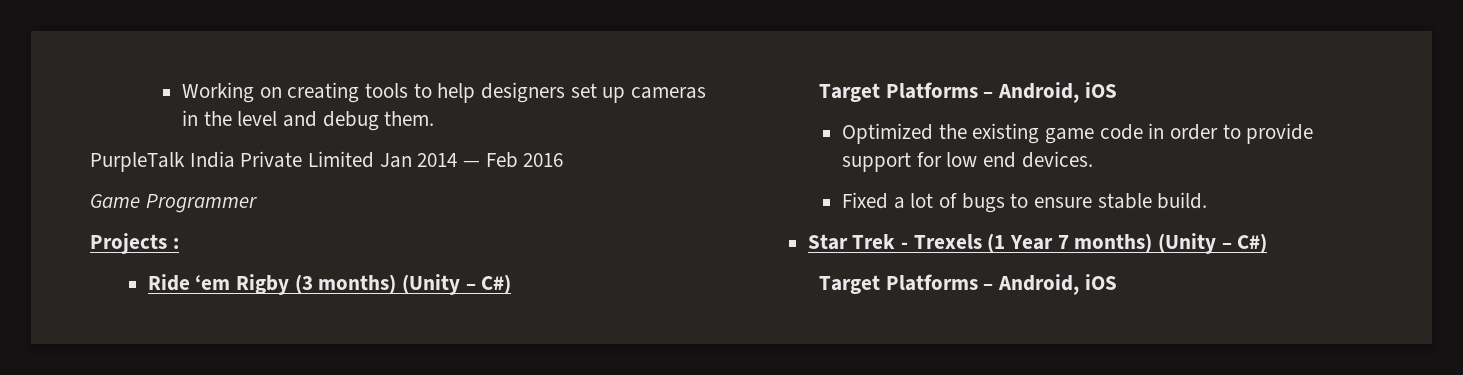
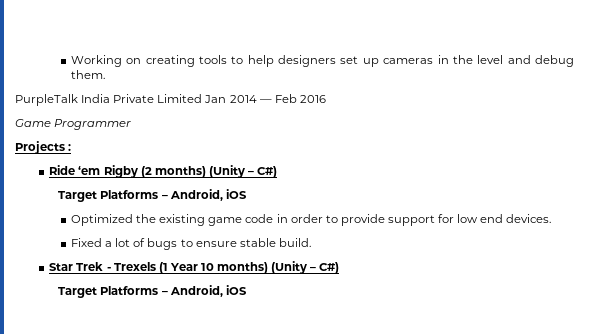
- Ride ‘em Rigby (3 months) (Unity – C#)
+ Ride ‘em Rigby (2 months) (Unity – C#)
- Star Trek - Trexels (1 Year 7 months) (Unity – C#)
+ Star Trek - Trexels (1 Year 10 months) (Unity – C#)

